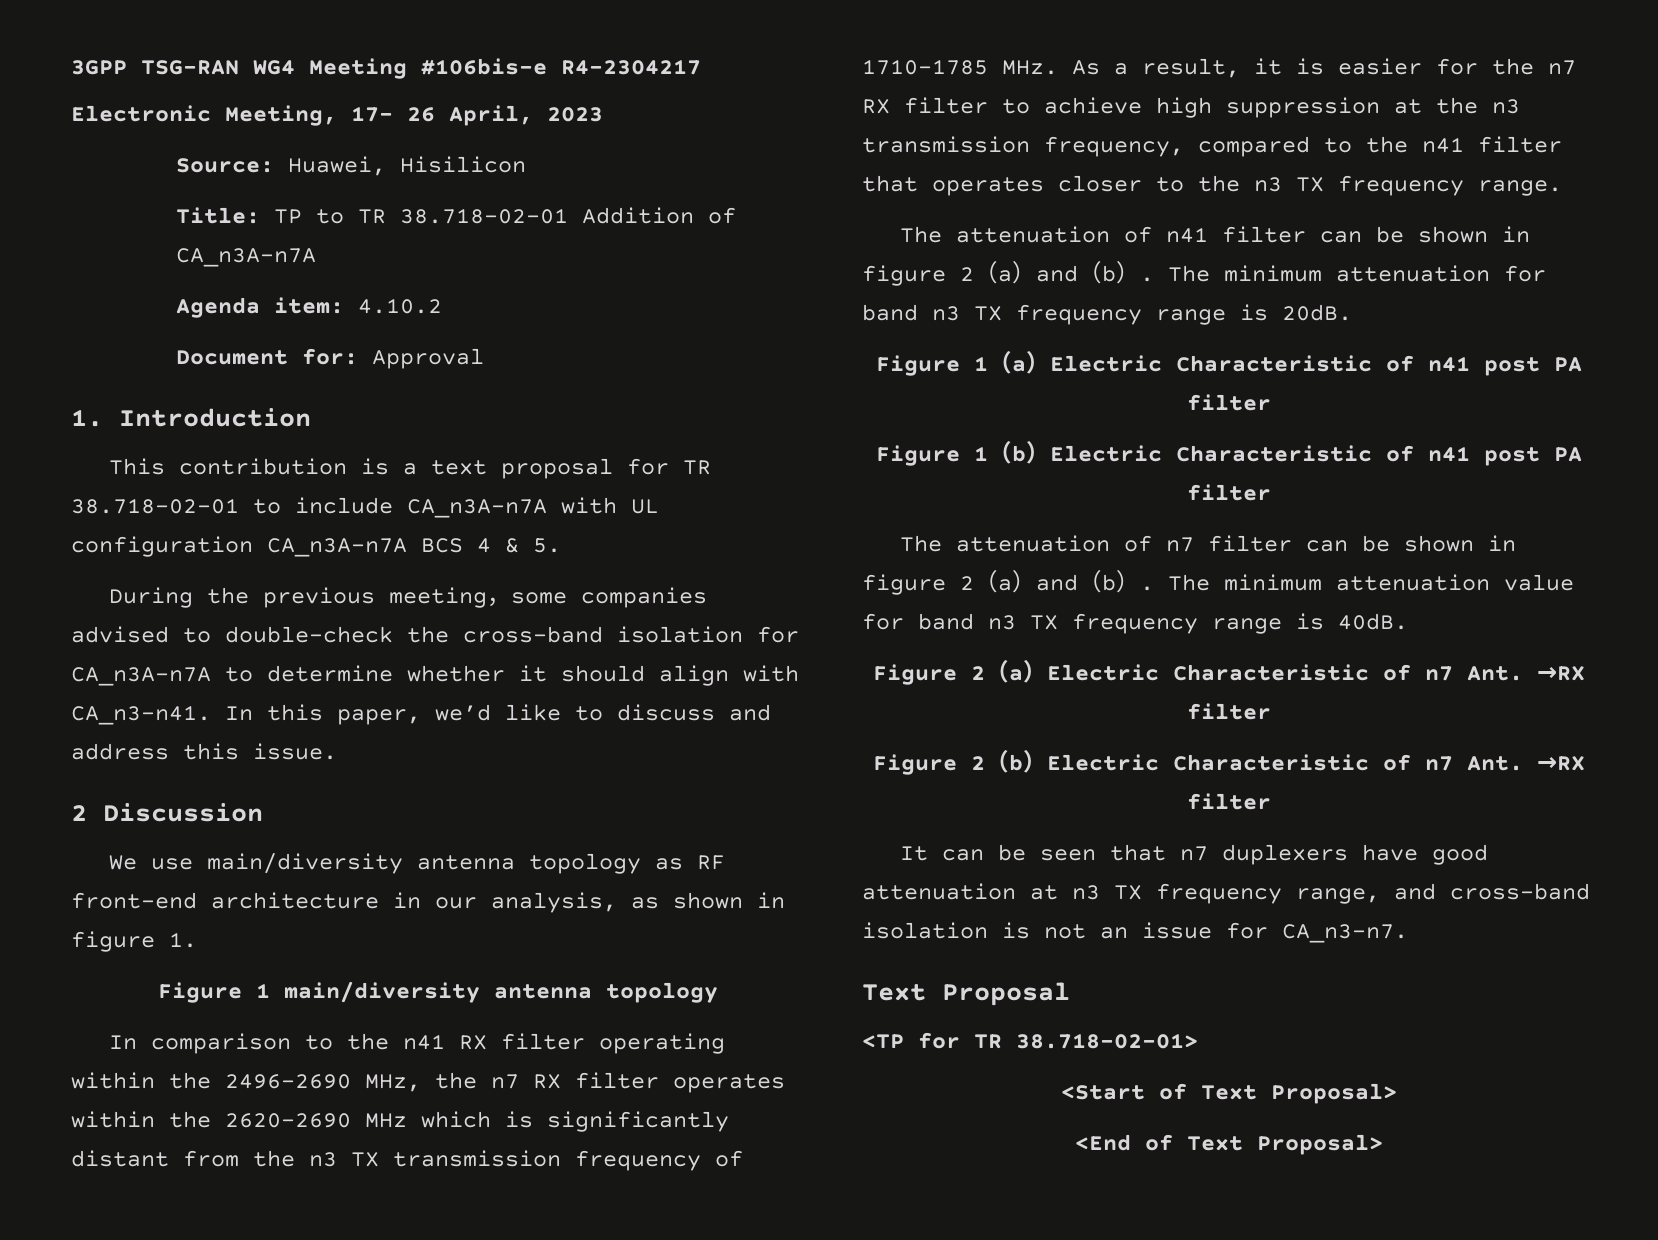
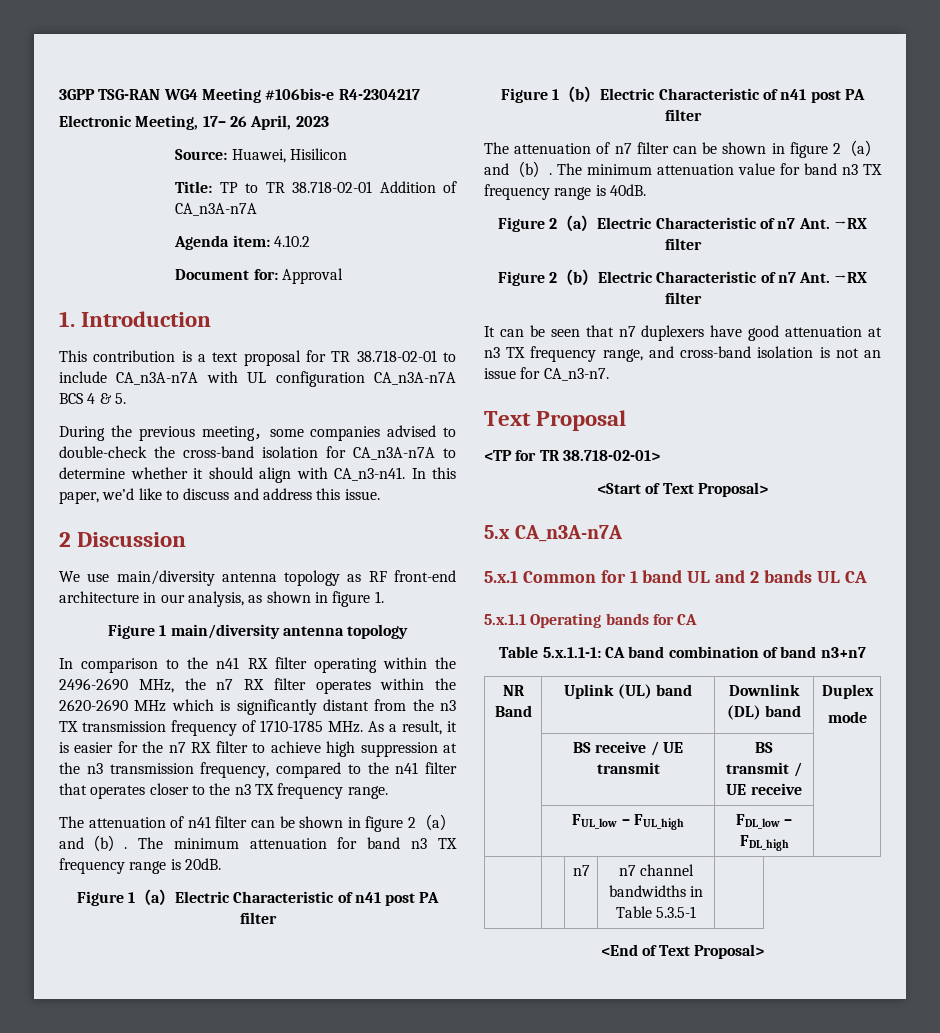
+ 5.x CA_n3A-n7A
+ 5.x.1 Common for 1 band UL and 2 bands UL CA
+ 5.x.1.1 Operating bands for CA
+ Table 5.x.1.1-1: CA band combination of band n3+n7
+ NR Band | Uplink (UL) band | Downlink (DL) band | Duplex
+ mode
+ | BS receive / UE transmit | BS transmit / UE receive |
+ | FUL_low – FUL_high | FDL_low – FDL_high |
+ | | n7 | n7 channel bandwidths in Table 5.3.5-1 |

